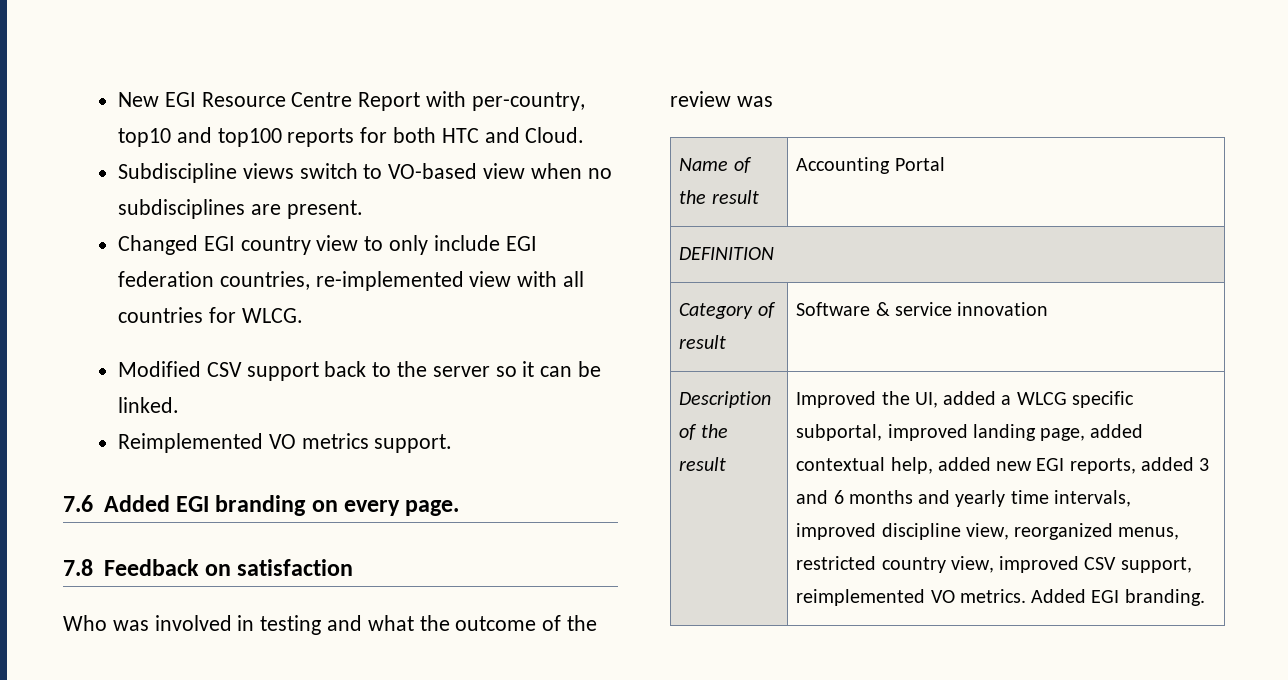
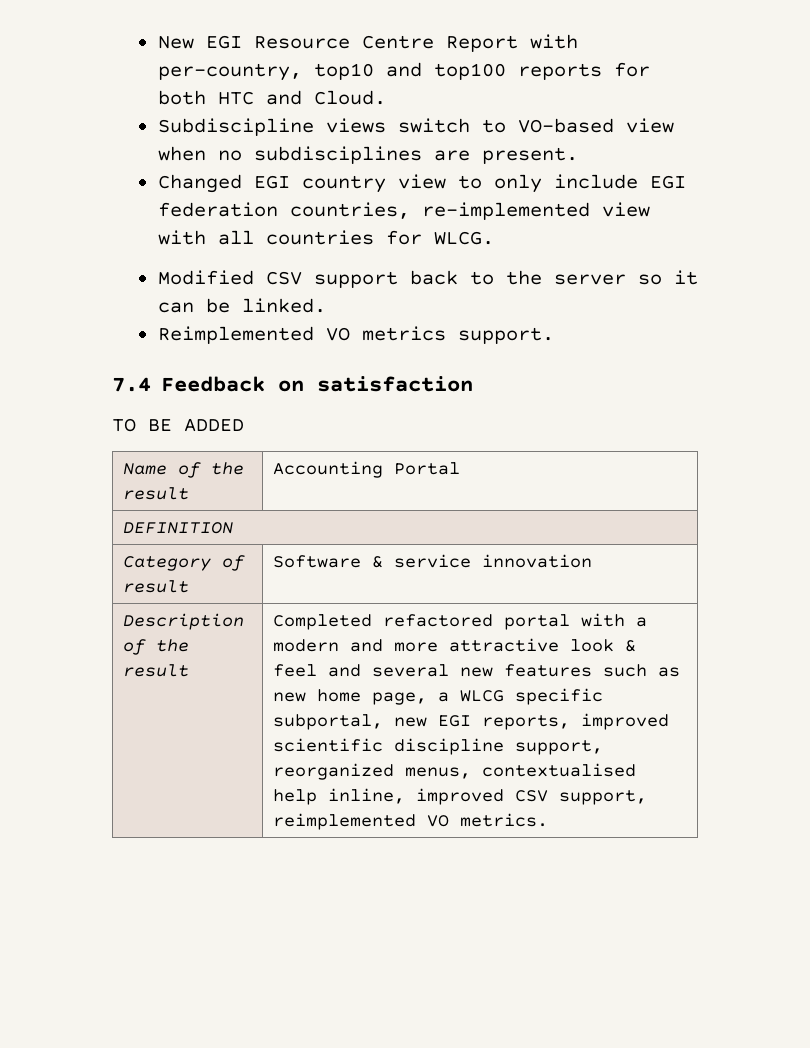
- 7.6 Added EGI branding on every page.
- 7.8 Feedback on satisfaction
- Who was involved in testing and what the outcome of the review was
+ 7.4 Feedback on satisfaction
+ TO BE ADDED
- Improved the UI, added a WLCG specific subportal, improved landing page, added contextual help, added new EGI reports, added 3 and 6 months and yearly time intervals, improved discipline view, reorganized menus, restricted country view, improved CSV support, reimplemented VO metrics. Added EGI branding.
+ Completed refactored portal with a modern and more attractive look & feel and several new features such as new home page, a WLCG specific subportal, new EGI reports, improved scientific discipline support, reorganized menus, contextualised help inline, improved CSV support, reimplemented VO metrics.

